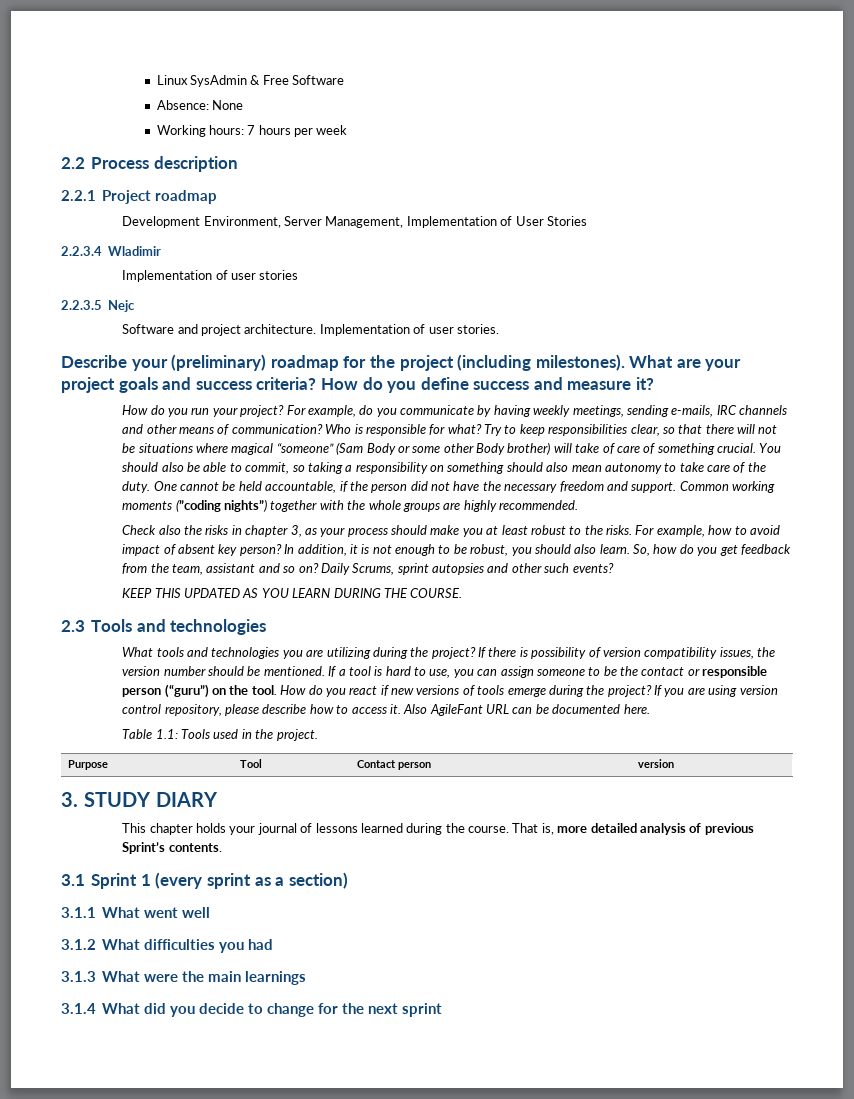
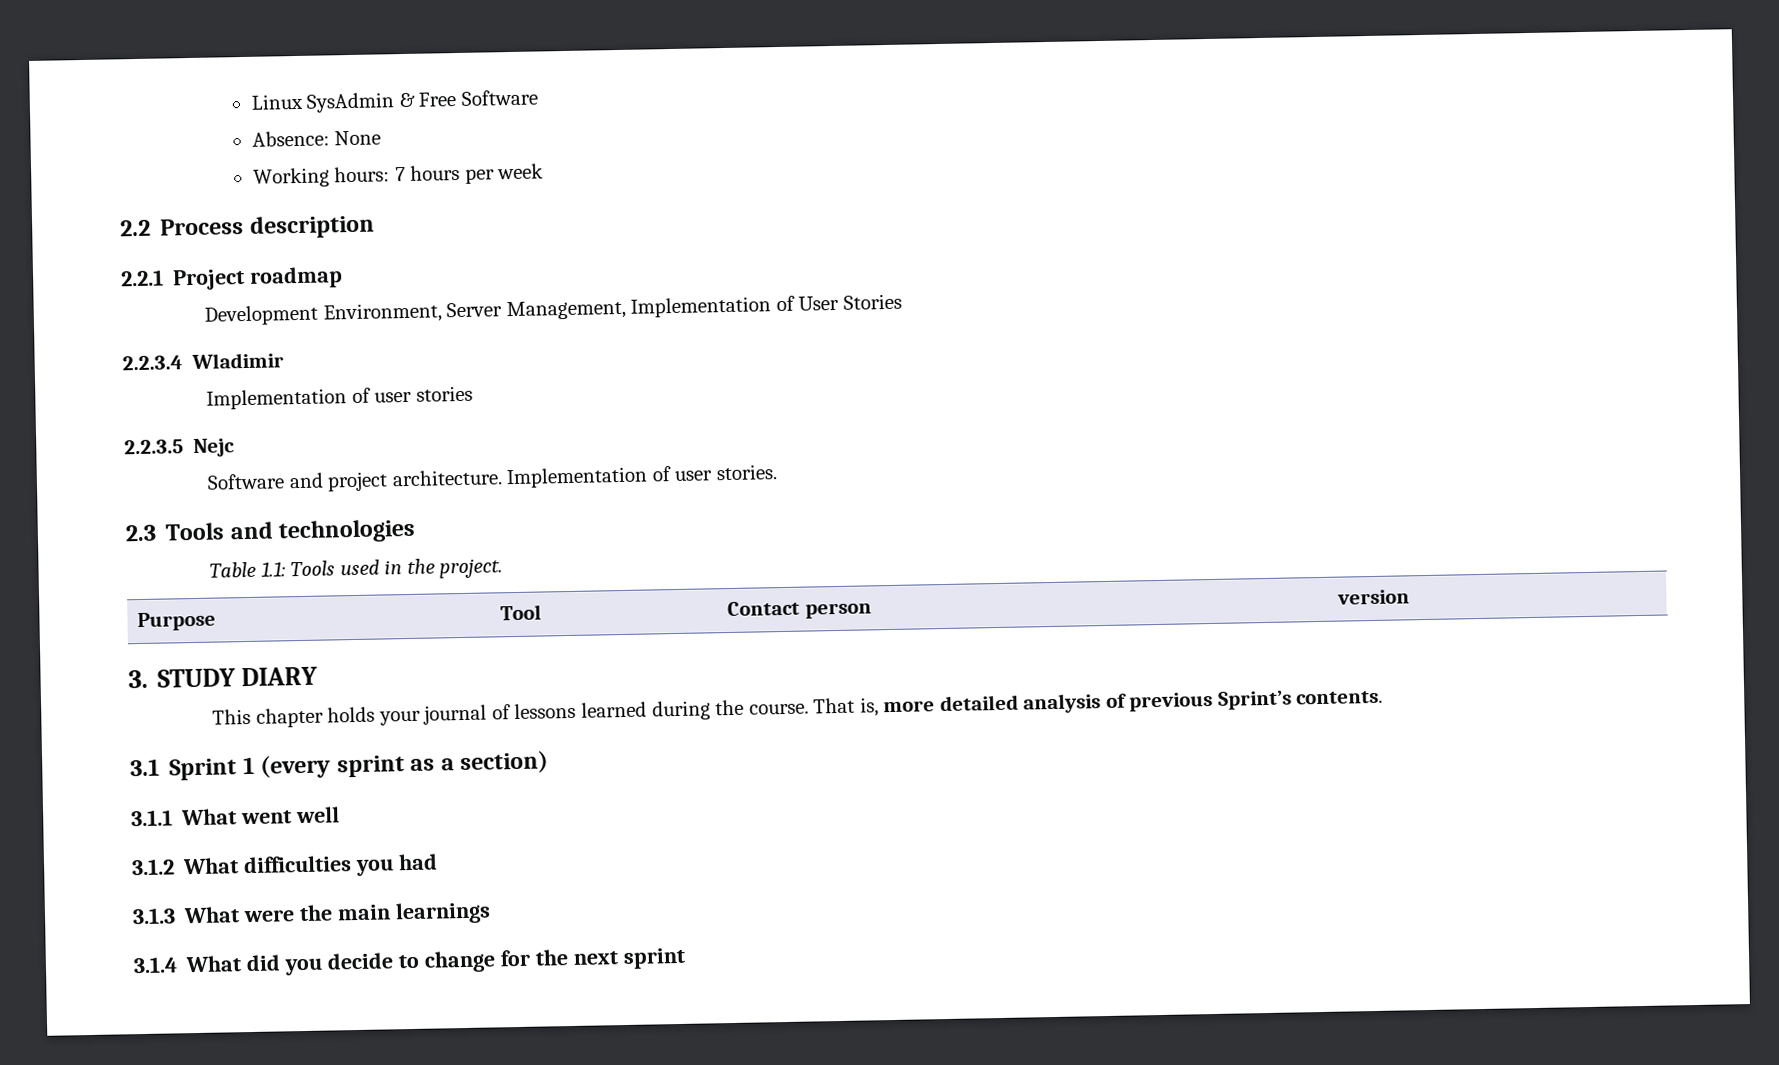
- Describe your (preliminary) roadmap for the project (including milestones). What are your project goals and success criteria? How do you define success and measure it?
- How do you run your project? For example, do you communicate by having weekly meetings, sending e-mails, IRC channels and other means of communication? Who is responsible for what? Try to keep responsibilities clear, so that there will not be situations where magical “someone” (Sam Body or some other Body brother) will take of care of something crucial. You should also be able to commit, so taking a responsibility on something should also mean autonomy to take care of the duty. One cannot be held accountable, if the person did not have the necessary freedom and support. Common working moments (”coding nights”) together with the whole groups are highly recommended.
- Check also the risks in chapter 3, as your process should make you at least robust to the risks. For example, how to avoid impact of absent key person? In addition, it is not enough to be robust, you should also learn. So, how do you get feedback from the team, assistant and so on? Daily Scrums, sprint autopsies and other such events?
- KEEP THIS UPDATED AS YOU LEARN DURING THE COURSE.
  2.3 Tools and technologies
- What tools and technologies you are utilizing during the project? If there is possibility of version compatibility issues, the version number should be mentioned. If a tool is hard to use, you can assign someone to be the contact or responsible person (“guru”) on the tool. How do you react if new versions of tools emerge during the project? If you are using version control repository, please describe how to access it. Also AgileFant URL can be documented here.

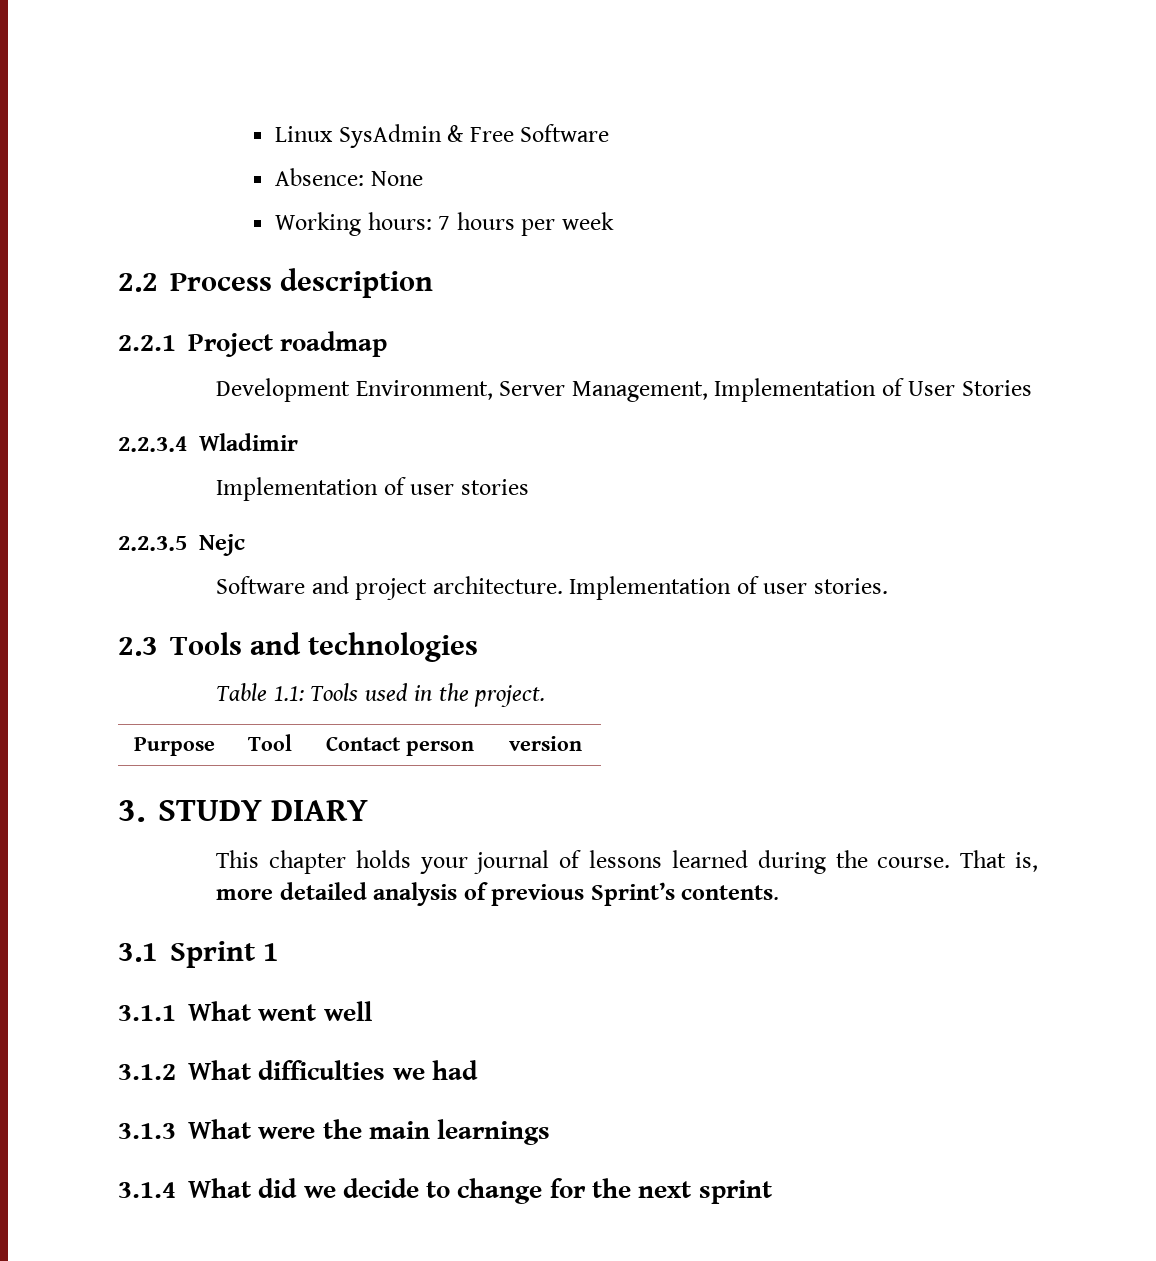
- 3.1 Sprint 1 (every sprint as a section)
+ 3.1 Sprint 1
- 3.1.2 What difficulties you had
+ 3.1.2 What difficulties we had
- 3.1.4 What did you decide to change for the next sprint
+ 3.1.4 What did we decide to change for the next sprint

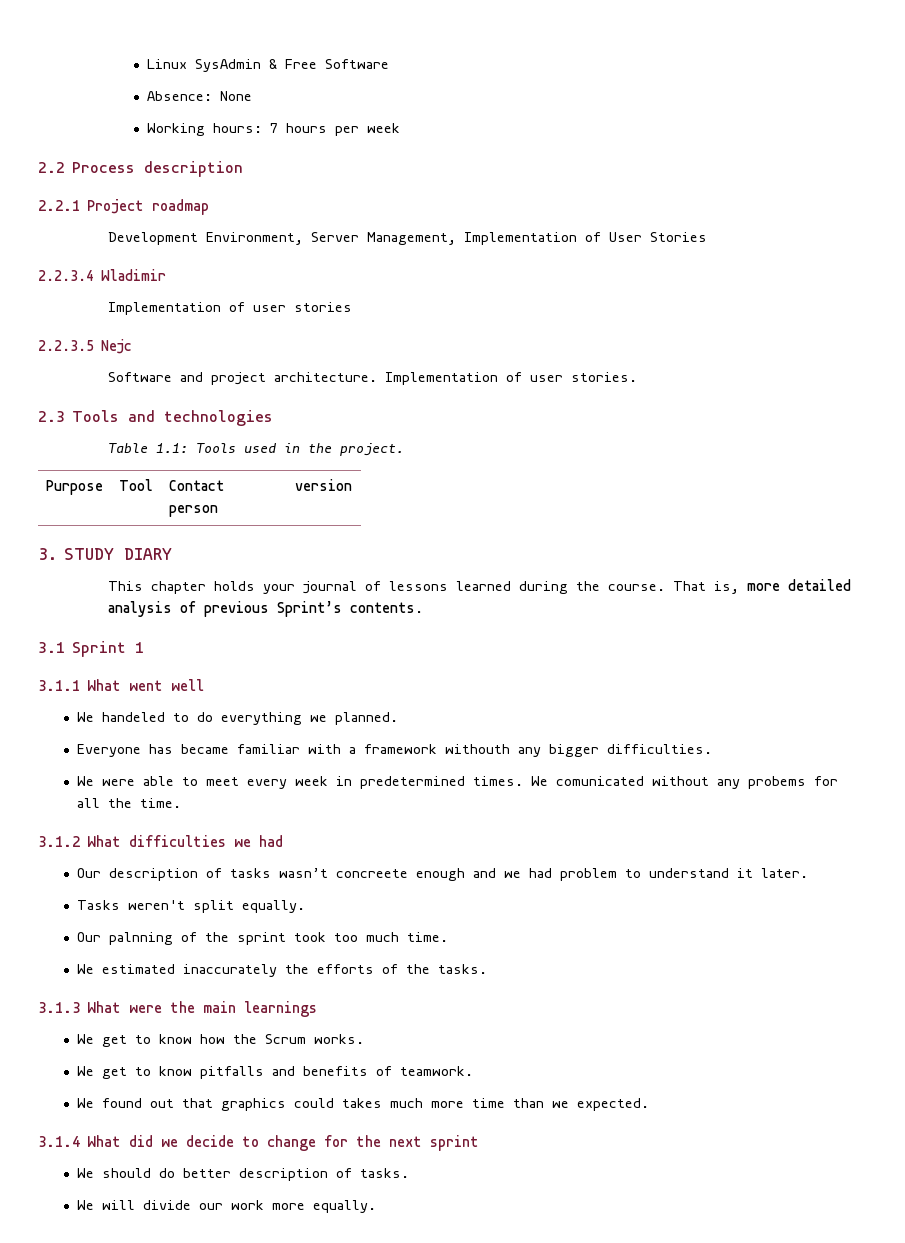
+ We handeled to do everything we planned.
+ Everyone has became familiar with a framework withouth any bigger difficulties.
+ We were able to meet every week in predetermined times. We comunicated without any probems for all the time.
+ Our description of tasks wasn’t concreete enough and we had problem to understand it later.
+ Tasks weren't split equally.
+ Our palnning of the sprint took too much time.
+ We estimated inaccurately the efforts of the tasks.
+ We get to know how the Scrum works.
+ We get to know pitfalls and benefits of teamwork.
+ We found out that graphics could takes much more time than we expected.
+ We should do better description of tasks.
+ We will divide our work more equally.

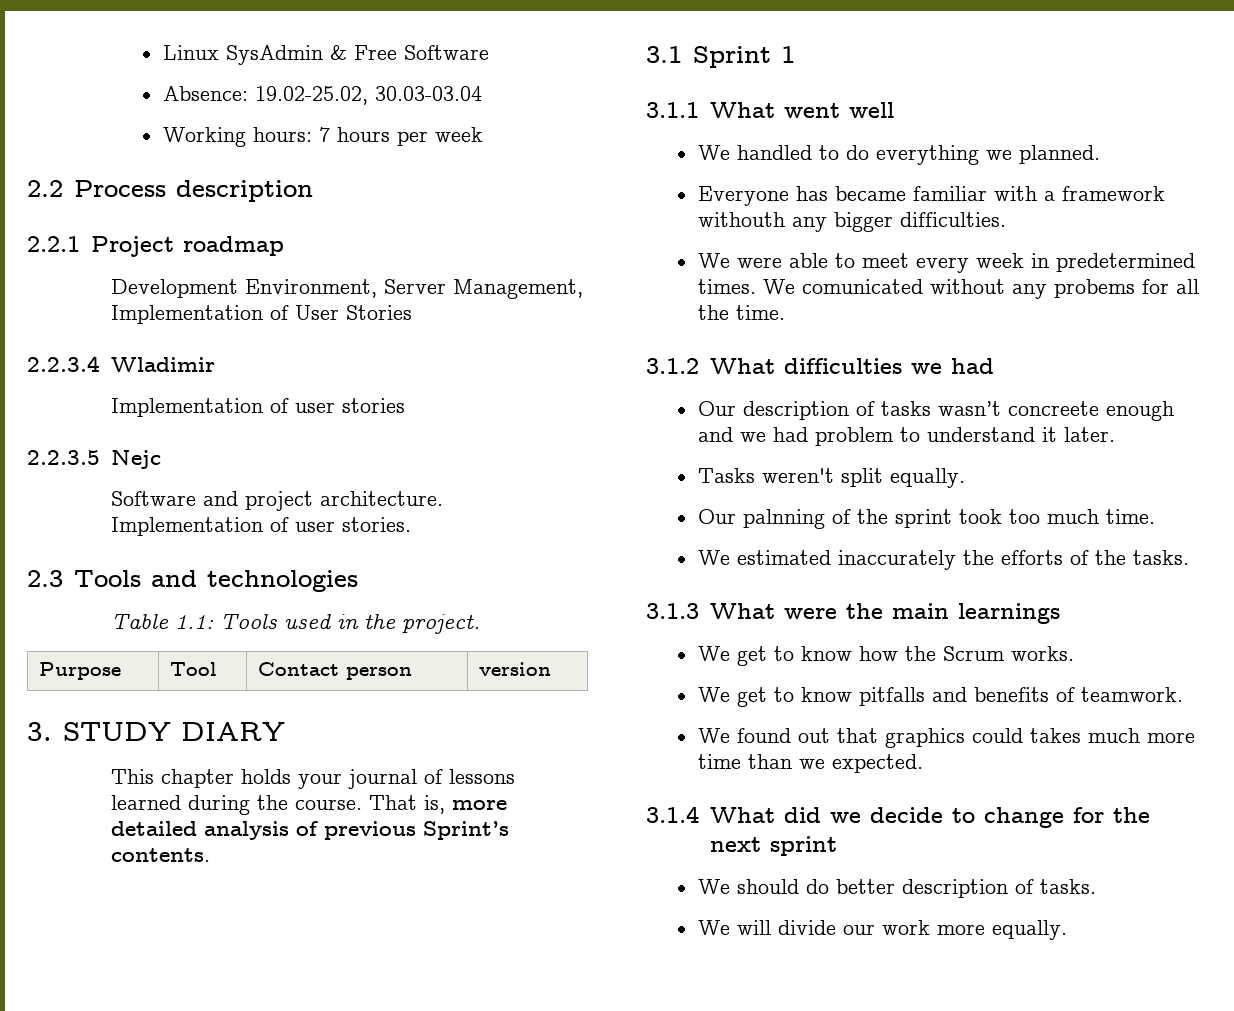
- Absence: None
+ Absence: 19.02-25.02, 30.03-03.04
- We handeled to do everything we planned.
+ We handled to do everything we planned.

